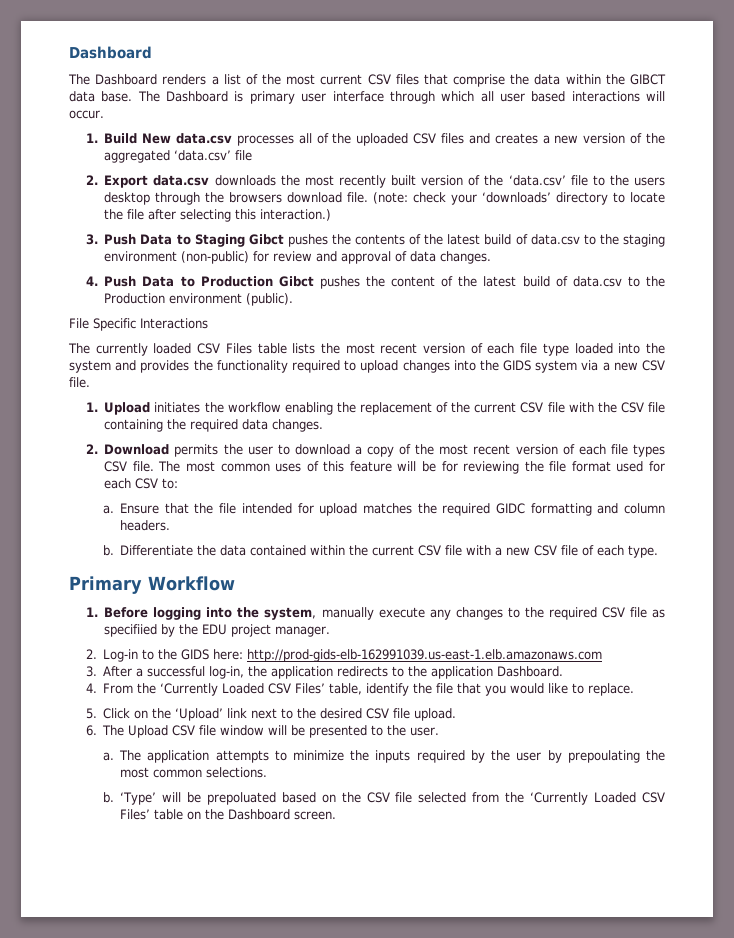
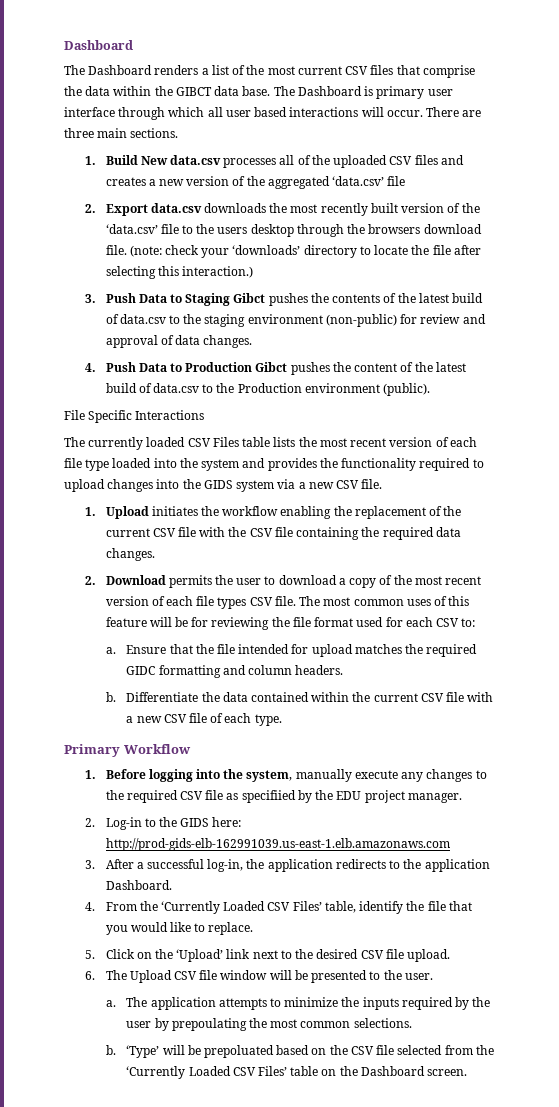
+ There are three main sections.

